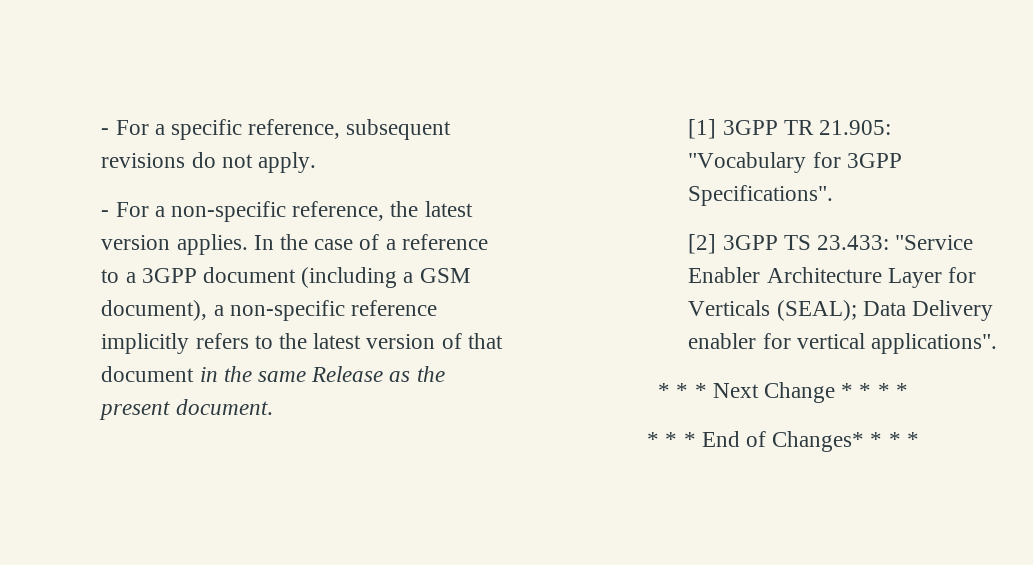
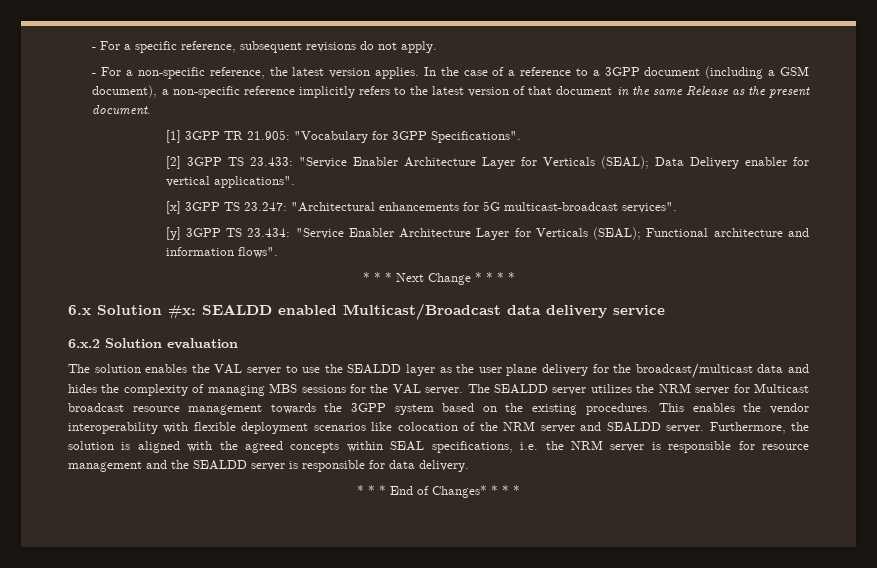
+ [x] 3GPP TS 23.247: "Architectural enhancements for 5G multicast-broadcast services".
+ [y] 3GPP TS 23.434: "Service Enabler Architecture Layer for Verticals (SEAL); Functional architecture and information flows".
+ 6.x Solution #x: SEALDD enabled Multicast/Broadcast data delivery service
+ 6.x.2 Solution evaluation
+ The solution enables the VAL server to use the SEALDD layer as the user plane delivery for the broadcast/multicast data and hides the complexity of managing MBS sessions for the VAL server. The SEALDD server utilizes the NRM server for Multicast broadcast resource management towards the 3GPP system based on the existing procedures. This enables the vendor interoperability with flexible deployment scenarios like colocation of the NRM server and SEALDD server. Furthermore, the solution is aligned with the agreed concepts within SEAL specifications, i.e. the NRM server is responsible for resource management and the SEALDD server is responsible for data delivery.

